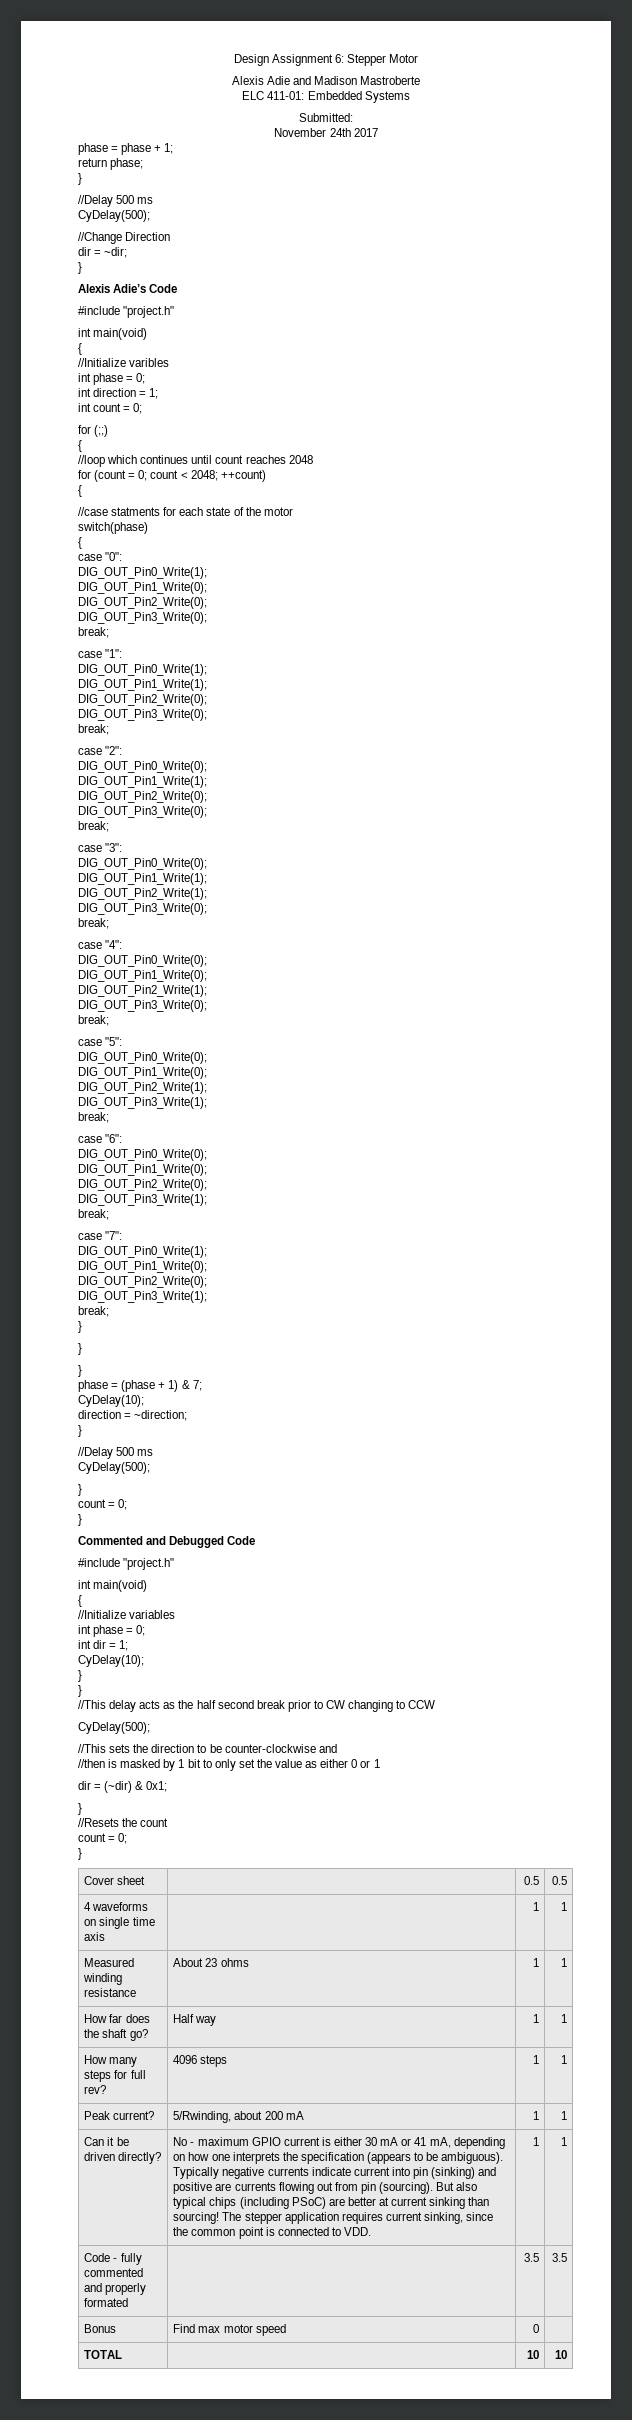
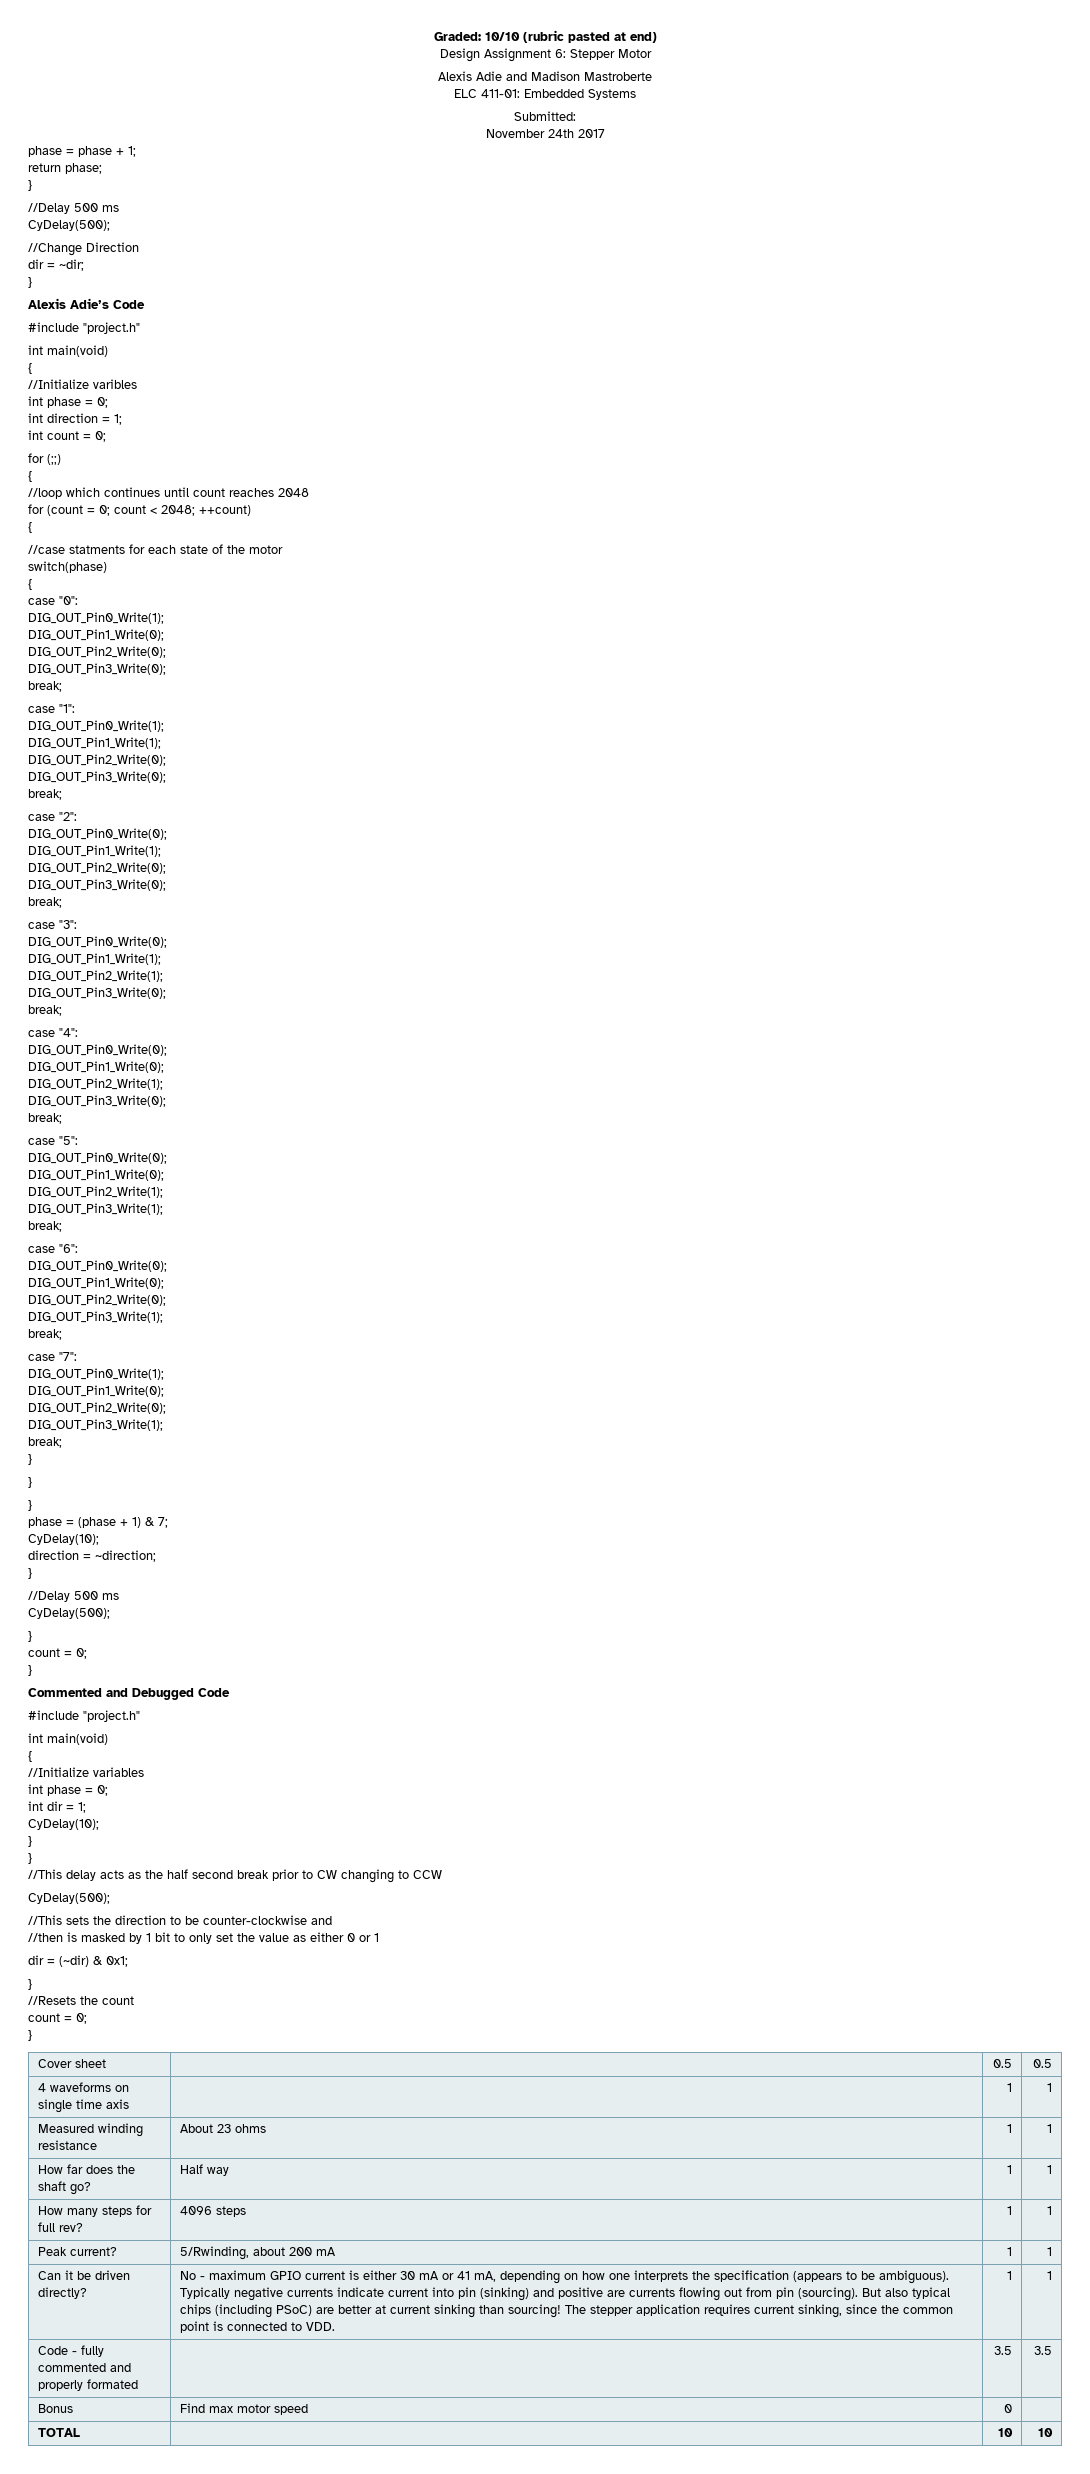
+ Graded: 10/10 (rubric pasted at end)

